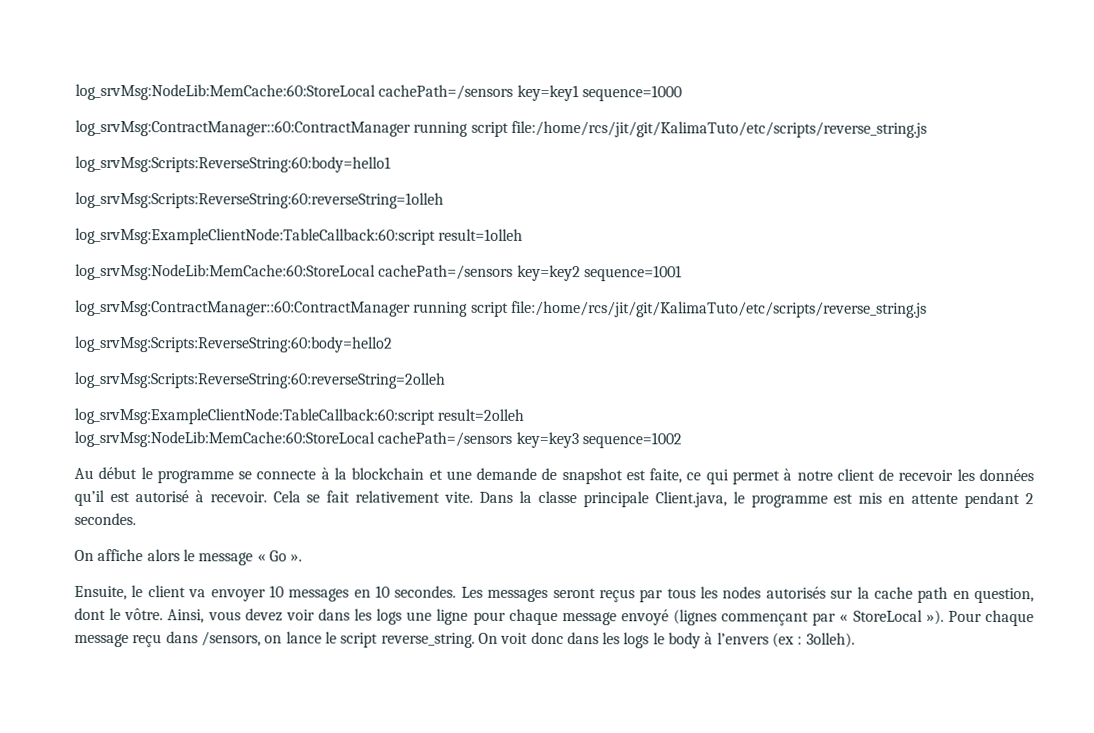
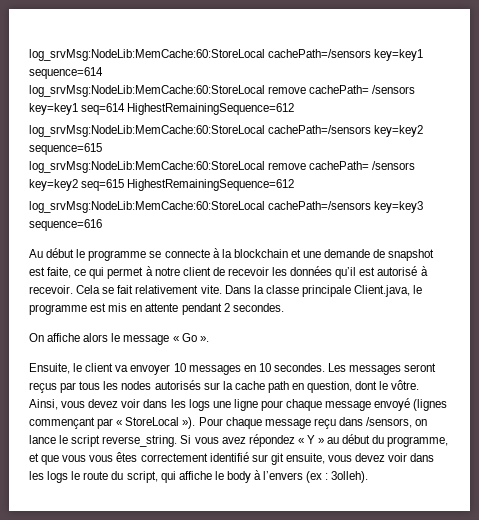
- log_srvMsg:NodeLib:MemCache:60:StoreLocal cachePath=/sensors key=key1 sequence=1000
- log_srvMsg:ContractManager::60:ContractManager running script file:/home/rcs/jit/git/KalimaTuto/etc/scripts/reverse_string.js
- log_srvMsg:Scripts:ReverseString:60:body=hello1
- log_srvMsg:Scripts:ReverseString:60:reverseString=1olleh
- log_srvMsg:ExampleClientNode:TableCallback:60:script result=1olleh
- log_srvMsg:NodeLib:MemCache:60:StoreLocal cachePath=/sensors key=key2 sequence=1001
- log_srvMsg:ContractManager::60:ContractManager running script file:/home/rcs/jit/git/KalimaTuto/etc/scripts/reverse_string.js
- log_srvMsg:Scripts:ReverseString:60:body=hello2
- log_srvMsg:Scripts:ReverseString:60:reverseString=2olleh
- log_srvMsg:ExampleClientNode:TableCallback:60:script result=2olleh
+ log_srvMsg:NodeLib:MemCache:60:StoreLocal cachePath=/sensors key=key1 sequence=614
+ log_srvMsg:NodeLib:MemCache:60:StoreLocal remove cachePath= /sensors key=key1 seq=614 HighestRemainingSequence=612
+ log_srvMsg:NodeLib:MemCache:60:StoreLocal cachePath=/sensors key=key2 sequence=615
+ log_srvMsg:NodeLib:MemCache:60:StoreLocal remove cachePath= /sensors key=key2 seq=615 HighestRemainingSequence=612
- log_srvMsg:NodeLib:MemCache:60:StoreLocal cachePath=/sensors key=key3 sequence=1002
+ log_srvMsg:NodeLib:MemCache:60:StoreLocal cachePath=/sensors key=key3 sequence=616
- On voit donc dans les logs le body à l’envers (ex : 3olleh).
+ Si vous avez répondez « Y » au début du programme, et que vous vous êtes correctement identifié sur git ensuite, vous devez voir dans les logs le route du script, qui affiche le body à l’envers (ex : 3olleh).

